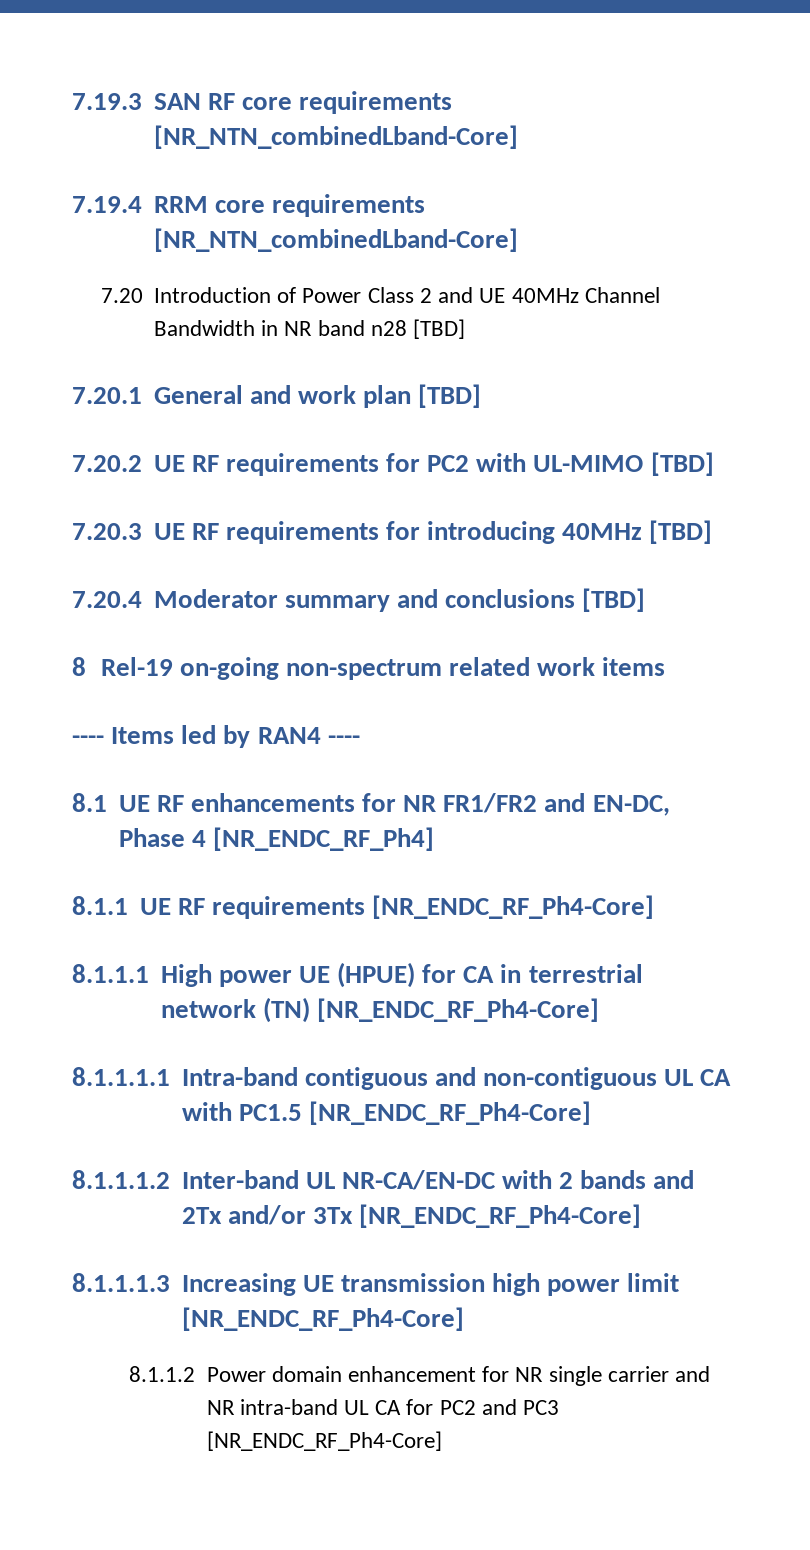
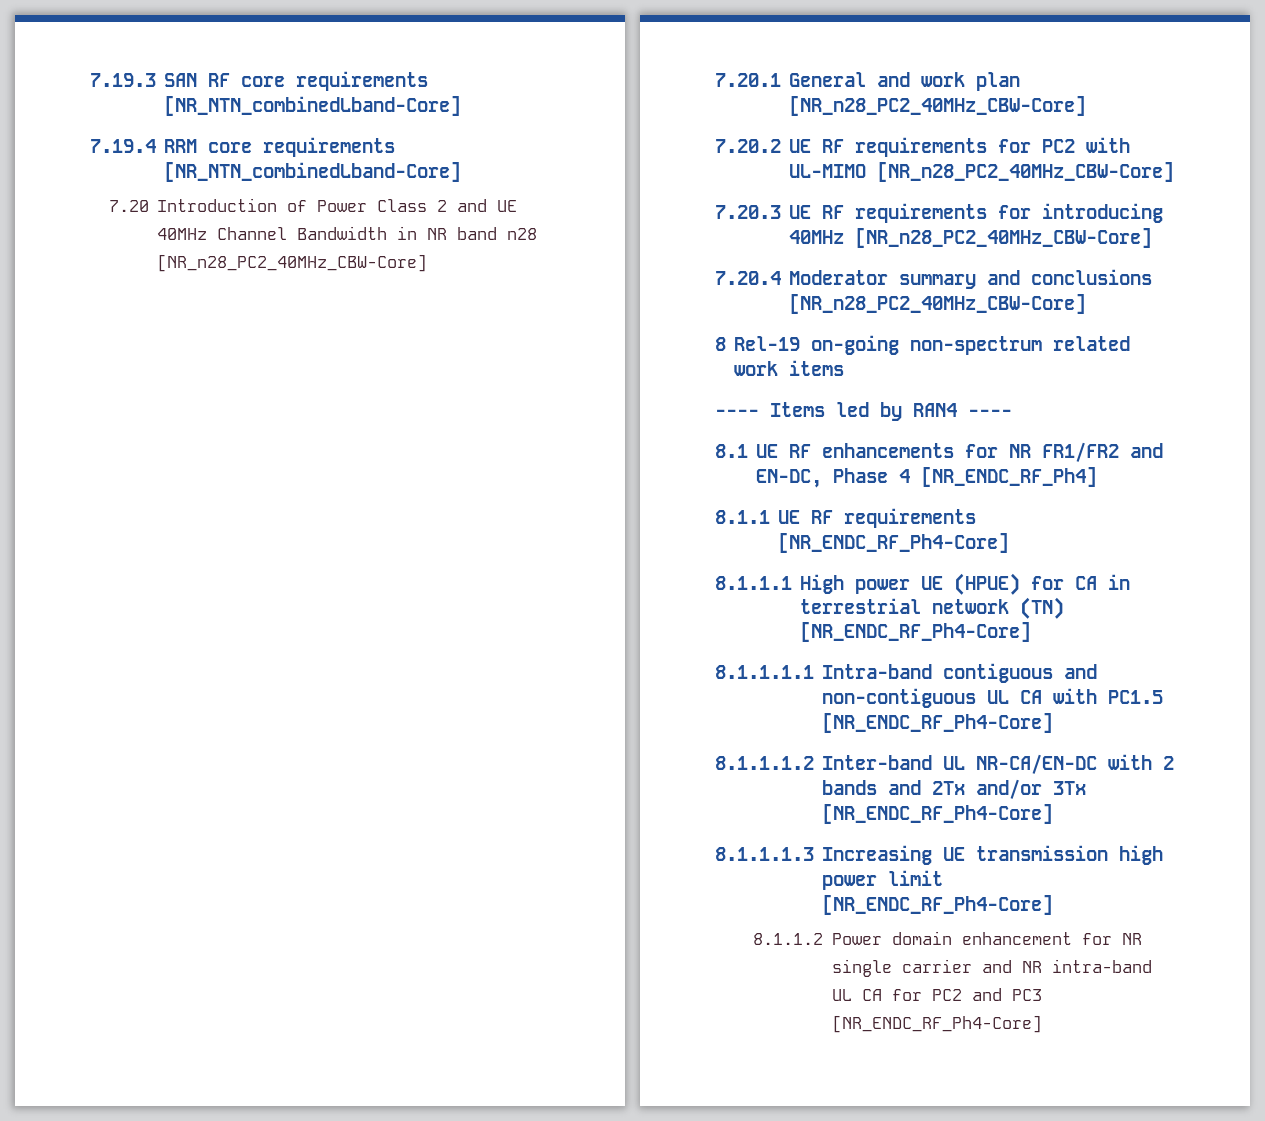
- 7.20 Introduction of Power Class 2 and UE 40MHz Channel Bandwidth in NR band n28 [TBD]
+ 7.20 Introduction of Power Class 2 and UE 40MHz Channel Bandwidth in NR band n28 [NR_n28_PC2_40MHz_CBW-Core]
- 7.20.1 General and work plan [TBD]
+ 7.20.1 General and work plan [NR_n28_PC2_40MHz_CBW-Core]
- 7.20.2 UE RF requirements for PC2 with UL-MIMO [TBD]
+ 7.20.2 UE RF requirements for PC2 with UL-MIMO [NR_n28_PC2_40MHz_CBW-Core]
- 7.20.3 UE RF requirements for introducing 40MHz [TBD]
+ 7.20.3 UE RF requirements for introducing 40MHz [NR_n28_PC2_40MHz_CBW-Core]
- 7.20.4 Moderator summary and conclusions [TBD]
+ 7.20.4 Moderator summary and conclusions [NR_n28_PC2_40MHz_CBW-Core]

